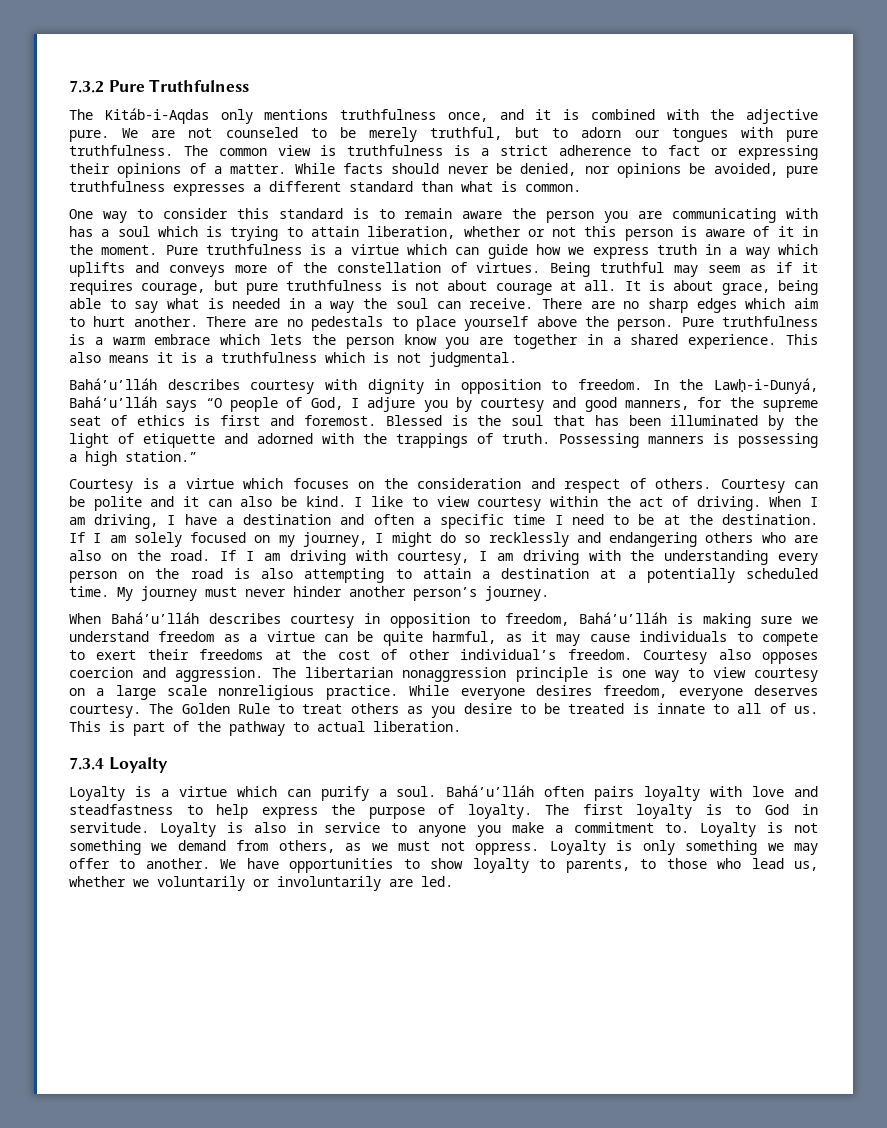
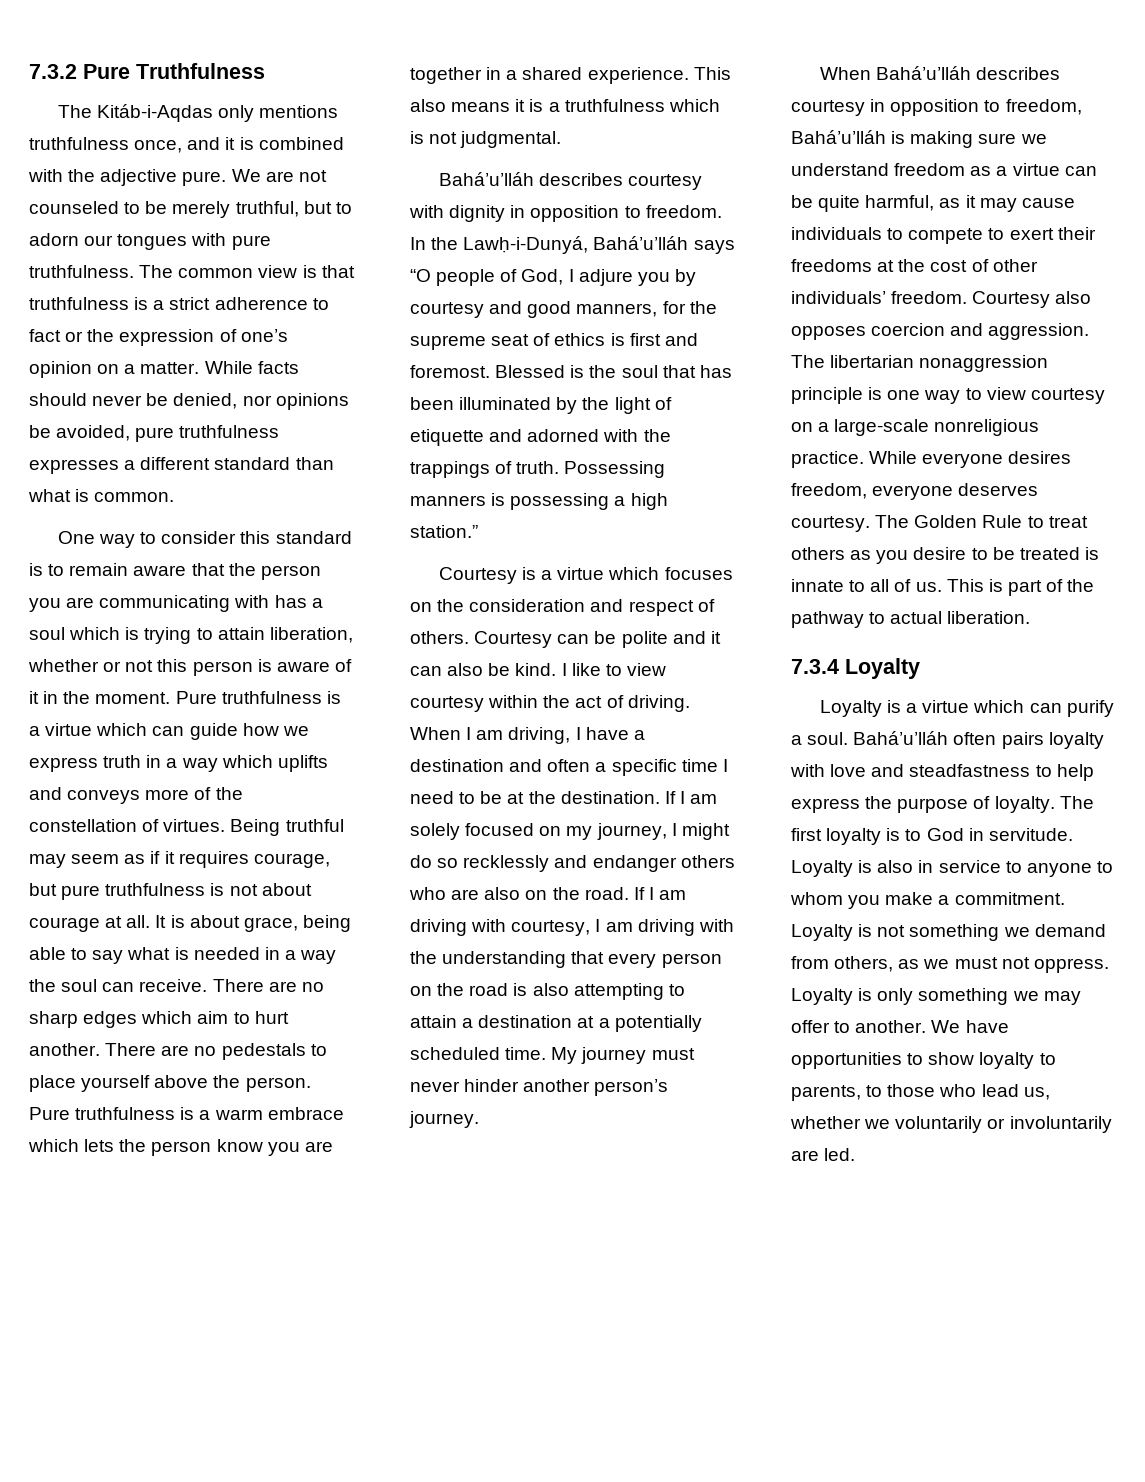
- The common view is truthfulness is a strict adherence to fact or expressing their opinions of a matter.
+ The common view is that truthfulness is a strict adherence to fact or the expression of one’s opinion on a matter.
- One way to consider this standard is to remain aware the person you are communicating with has a soul which is trying to attain liberation, whether or not this person is aware of it in the moment.
+ One way to consider this standard is to remain aware that the person you are communicating with has a soul which is trying to attain liberation, whether or not this person is aware of it in the moment.
- If I am solely focused on my journey, I might do so recklessly and endangering others who are also on the road.
+ If I am solely focused on my journey, I might do so recklessly and endanger others who are also on the road.
- If I am driving with courtesy, I am driving with the understanding every person on the road is also attempting to attain a destination at a potentially scheduled time.
+ If I am driving with courtesy, I am driving with the understanding that every person on the road is also attempting to attain a destination at a potentially scheduled time.
- When Bahá’u’lláh describes courtesy in opposition to freedom, Bahá’u’lláh is making sure we understand freedom as a virtue can be quite harmful, as it may cause individuals to compete to exert their freedoms at the cost of other individual’s freedom.
+ When Bahá’u’lláh describes courtesy in opposition to freedom, Bahá’u’lláh is making sure we understand freedom as a virtue can be quite harmful, as it may cause individuals to compete to exert their freedoms at the cost of other individuals’ freedom.
- The libertarian nonaggression principle is one way to view courtesy on a large scale nonreligious practice.
+ The libertarian nonaggression principle is one way to view courtesy on a large-scale nonreligious practice.
- Loyalty is also in service to anyone you make a commitment to.
+ Loyalty is also in service to anyone to whom you make a commitment.

